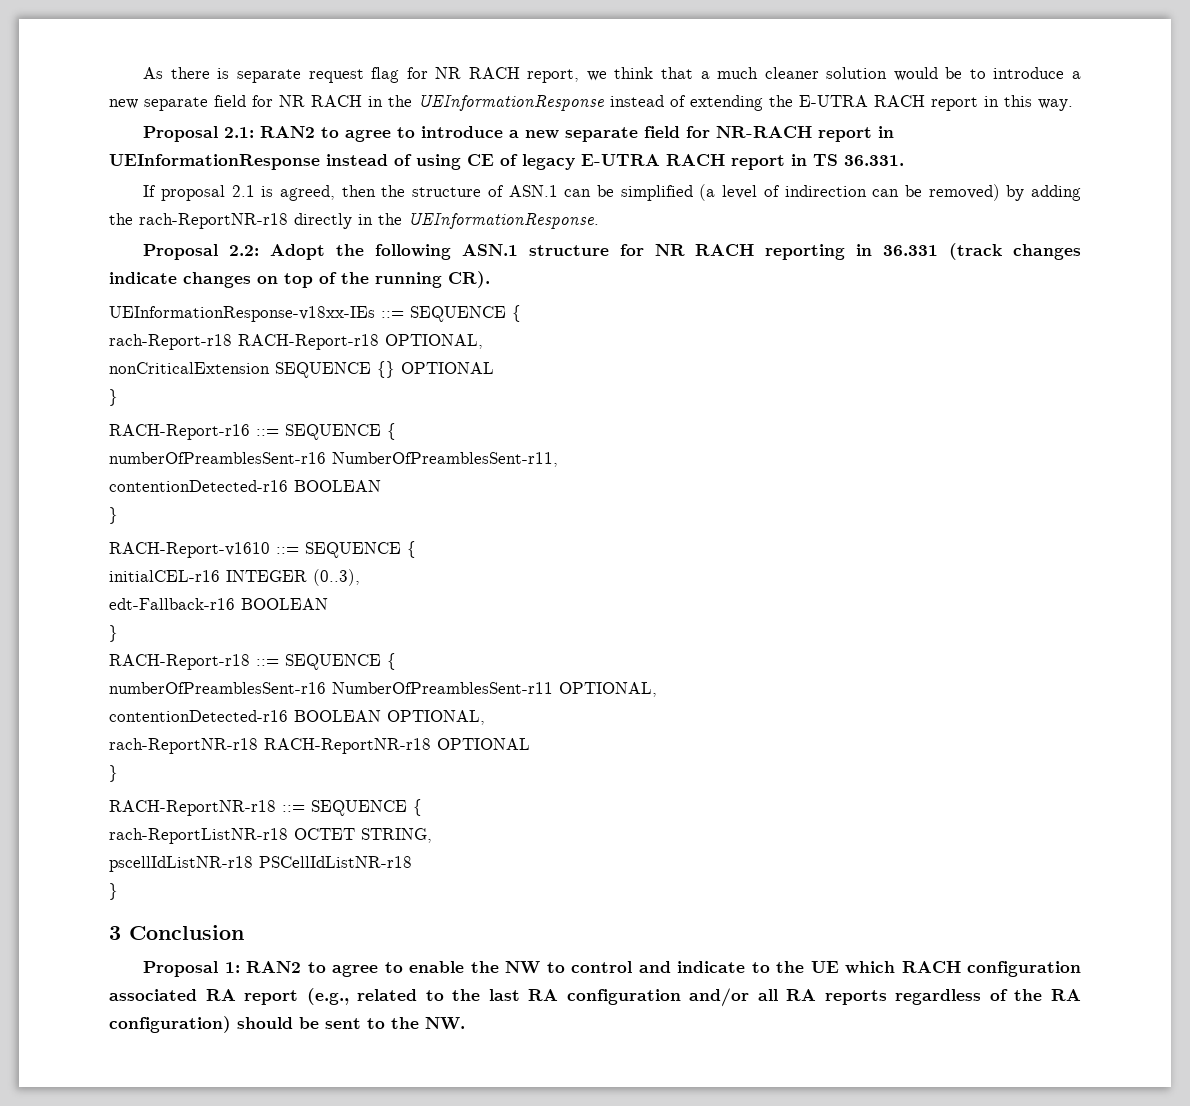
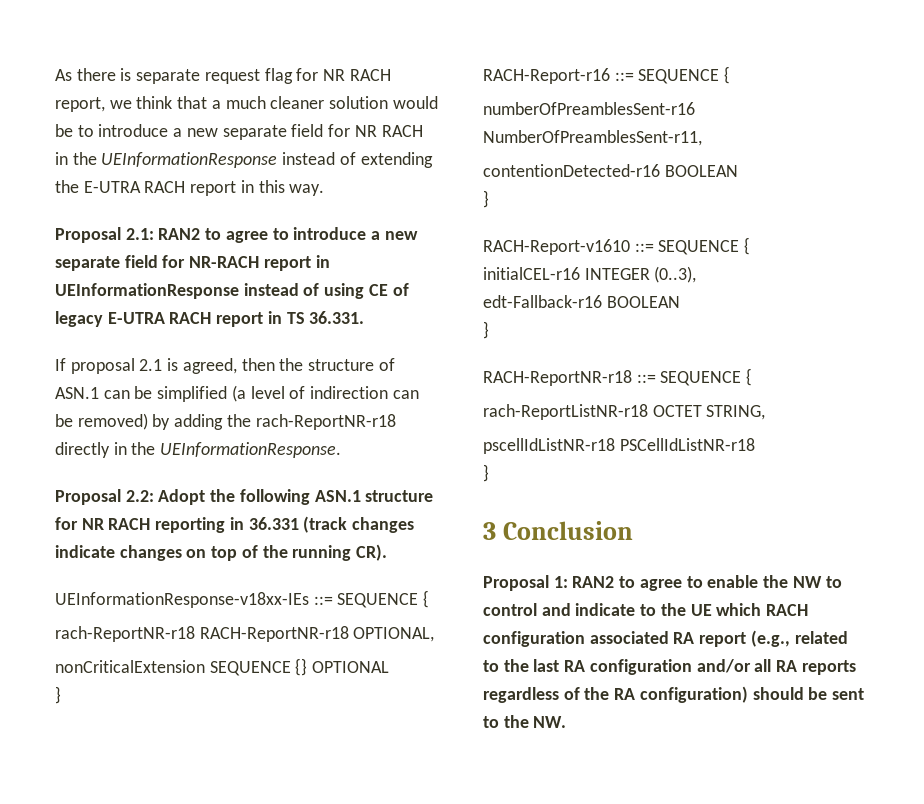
- rach-Report-r18 RACH-Report-r18 OPTIONAL,
+ rach-ReportNR-r18 RACH-ReportNR-r18 OPTIONAL,
- RACH-Report-r18 ::= SEQUENCE {
- numberOfPreamblesSent-r16 NumberOfPreamblesSent-r11 OPTIONAL,
- contentionDetected-r16 BOOLEAN OPTIONAL,
- rach-ReportNR-r18 RACH-ReportNR-r18 OPTIONAL
- }

